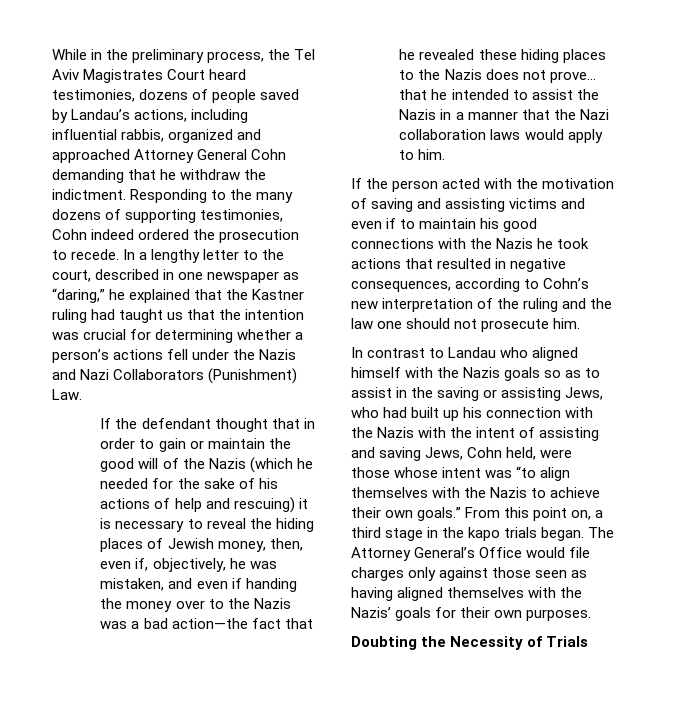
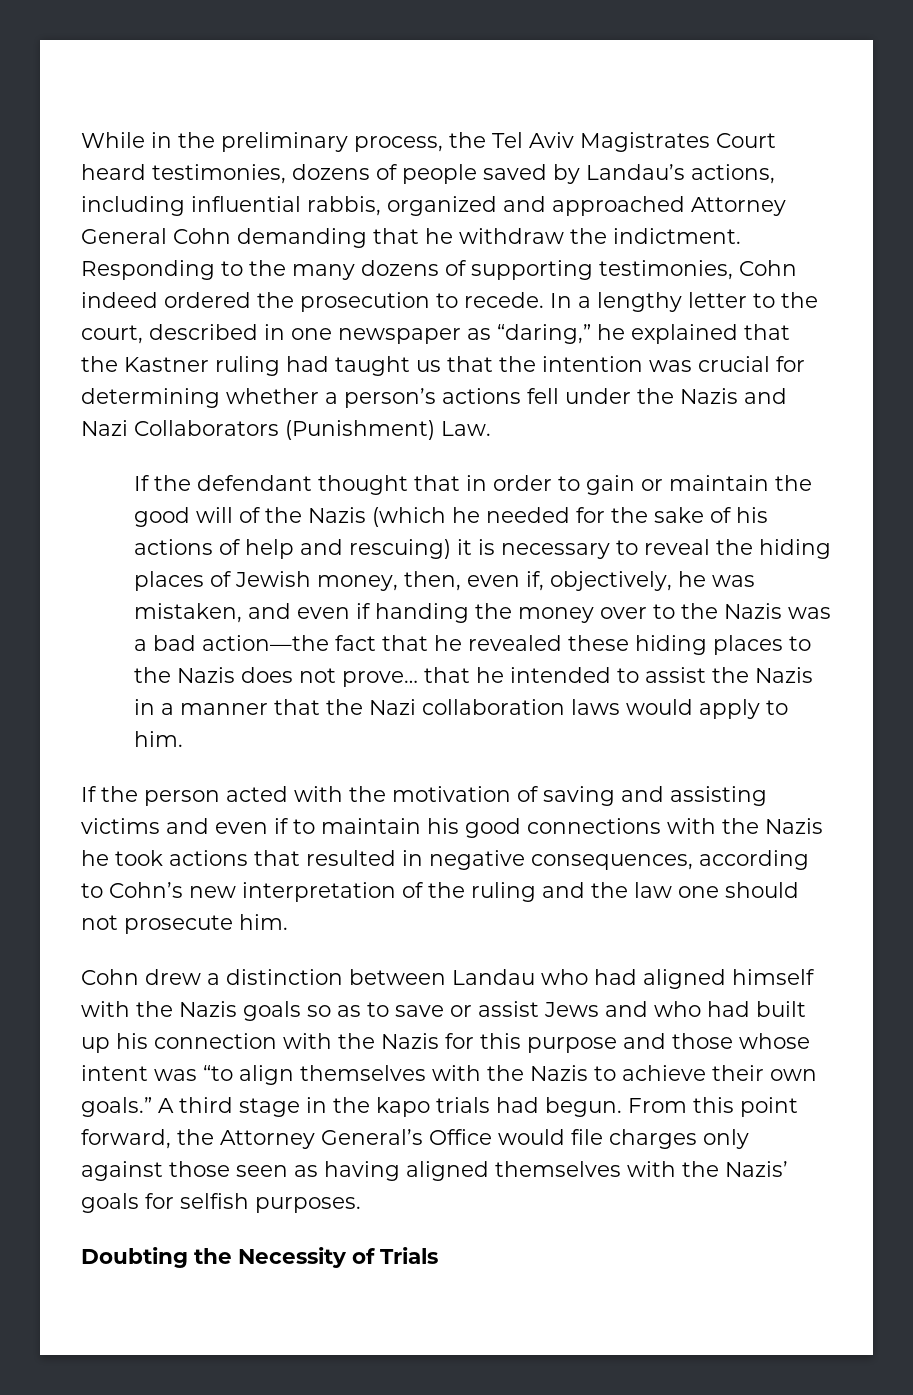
- In contrast to Landau who aligned himself with the Nazis goals so as to assist in the saving or assisting Jews, who had built up his connection with the Nazis with the intent of assisting and saving Jews, Cohn held, were those whose intent was “to align themselves with the Nazis to achieve their own goals.”
+ Cohn drew a distinction between Landau who had aligned himself with the Nazis goals so as to save or assist Jews and who had built up his connection with the Nazis for this purpose and those whose intent was “to align themselves with the Nazis to achieve their own goals.”
- From this point on, a third stage in the kapo trials began. The Attorney General’s Office would file charges only against those seen as having aligned themselves with the Nazis’ goals for their own purposes.
+ A third stage in the kapo trials had begun. From this point forward, the Attorney General’s Office would file charges only against those seen as having aligned themselves with the Nazis’ goals for selfish purposes.

